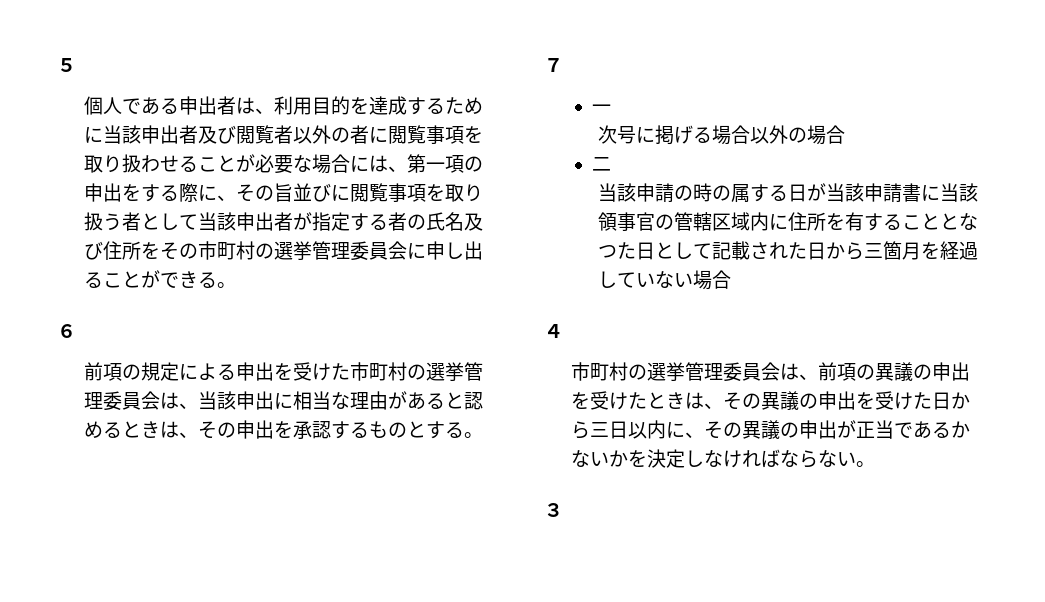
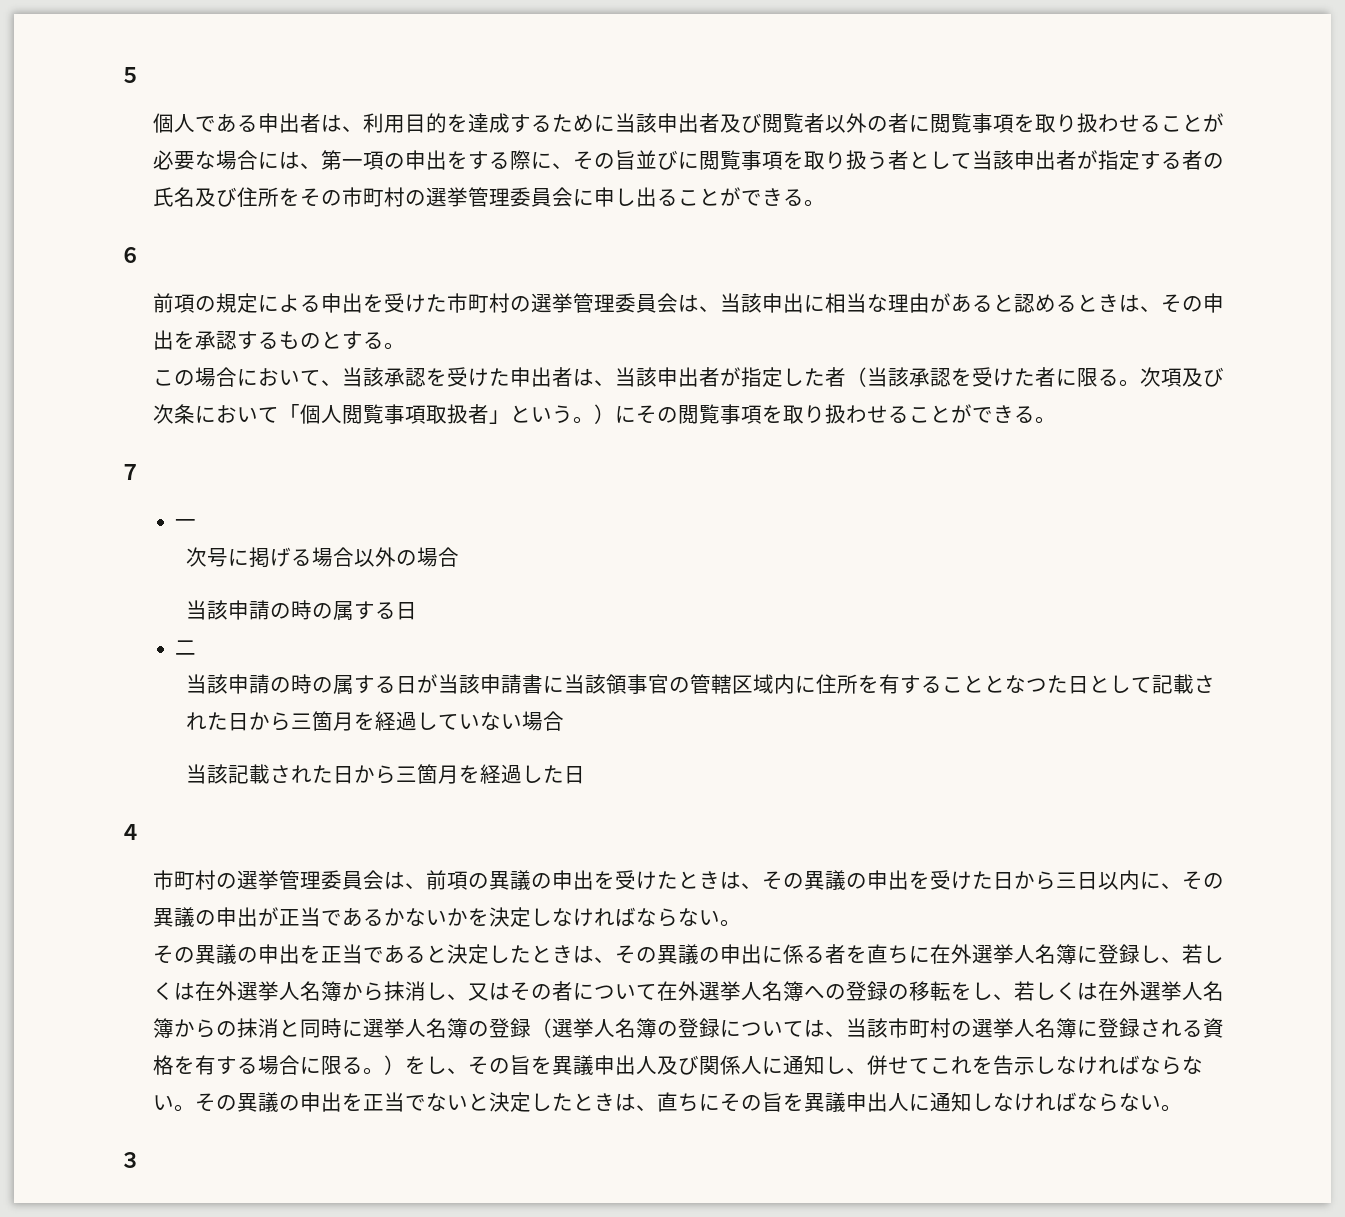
+ この場合において、当該承認を受けた申出者は、当該申出者が指定した者（当該承認を受けた者に限る。次項及び次条において「個人閲覧事項取扱者」という。）にその閲覧事項を取り扱わせることができる。
  次号に掲げる場合以外の場合
+ 当該申請の時の属する日
+ 当該記載された日から三箇月を経過した日
+ その異議の申出を正当であると決定したときは、その異議の申出に係る者を直ちに在外選挙人名簿に登録し、若しくは在外選挙人名簿から抹消し、又はその者について在外選挙人名簿への登録の移転をし、若しくは在外選挙人名簿からの抹消と同時に選挙人名簿の登録（選挙人名簿の登録については、当該市町村の選挙人名簿に登録される資格を有する場合に限る。）をし、その旨を異議申出人及び関係人に通知し、併せてこれを告示しなければならない。その異議の申出を正当でないと決定したときは、直ちにその旨を異議申出人に通知しなければならない。

